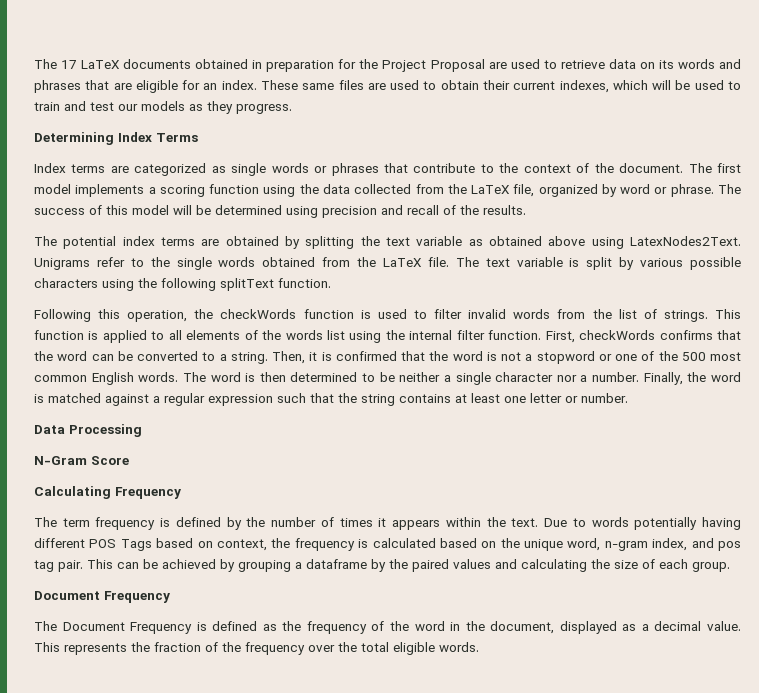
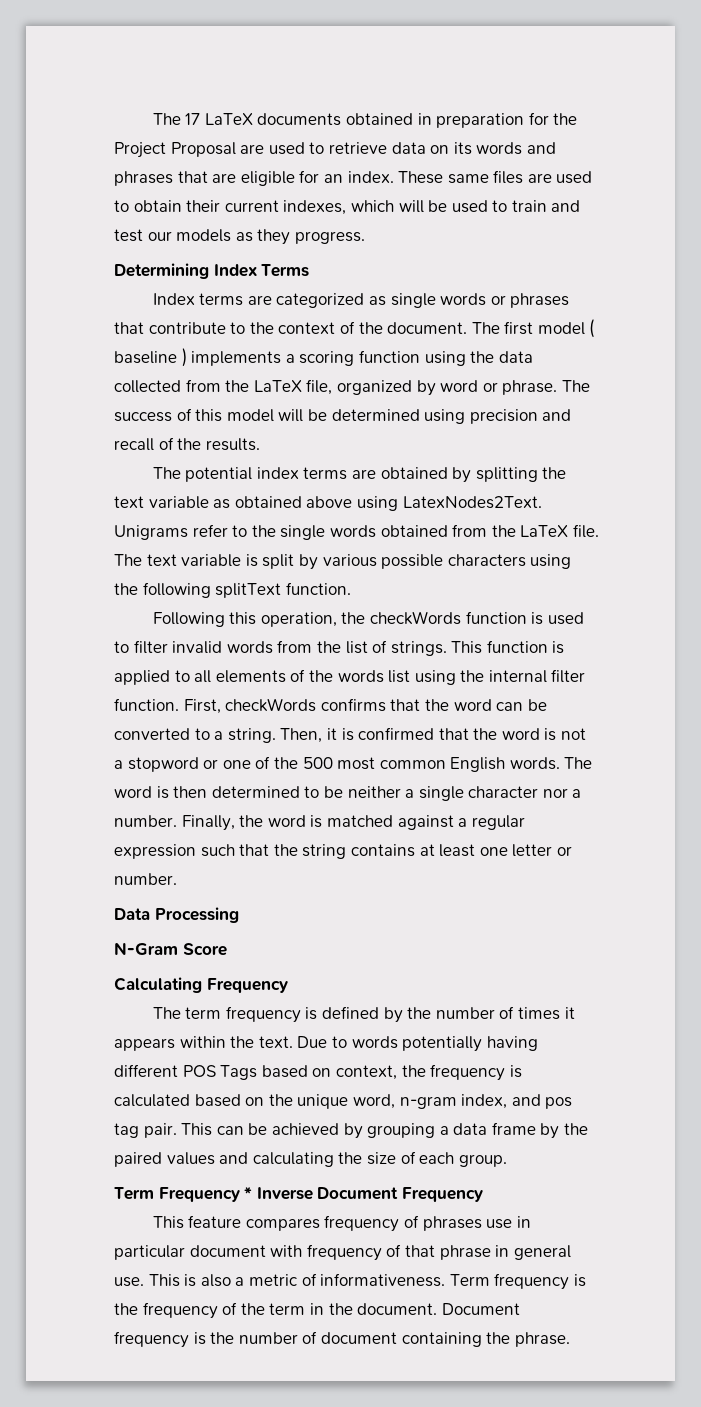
- The first model implements a scoring function using the data collected from the LaTeX file, organized by word or phrase.
+ The first model ( baseline ) implements a scoring function using the data collected from the LaTeX file, organized by word or phrase.
- This can be achieved by grouping a dataframe by the paired values and calculating the size of each group.
- Document Frequency
- The Document Frequency is defined as the frequency of the word in the document, displayed as a decimal value. This represents the fraction of the frequency over the total eligible words.
+ This can be achieved by grouping a data frame by the paired values and calculating the size of each group.
+ Term Frequency * Inverse Document Frequency
+ This feature compares frequency of phrases use in particular document with frequency of that phrase in general use. This is also a metric of informativeness. Term frequency is the frequency of the term in the document. Document frequency is the number of document containing the phrase.

